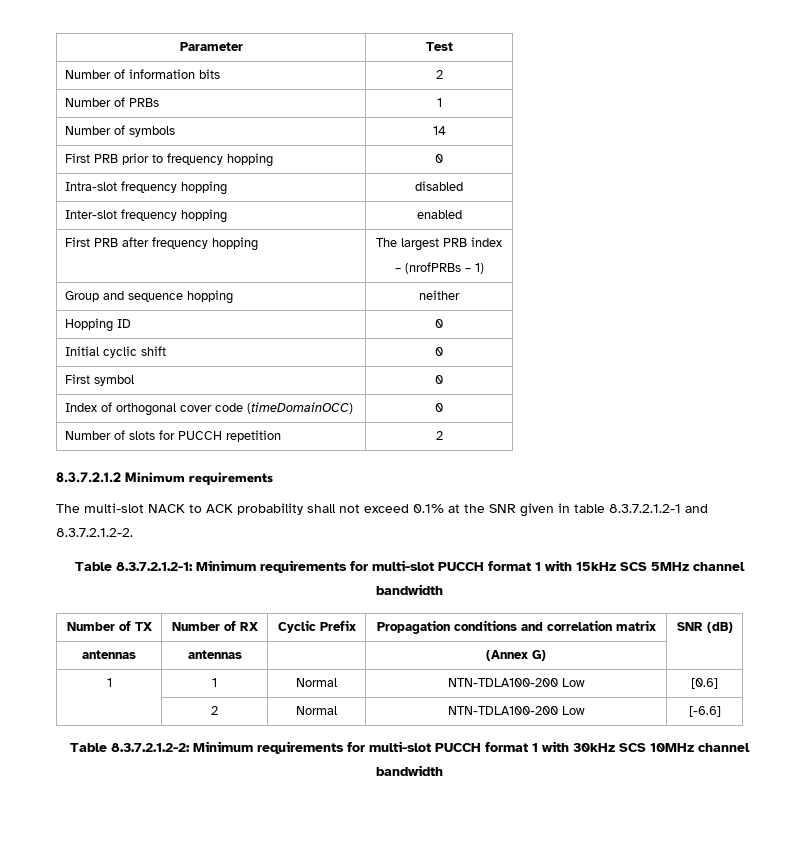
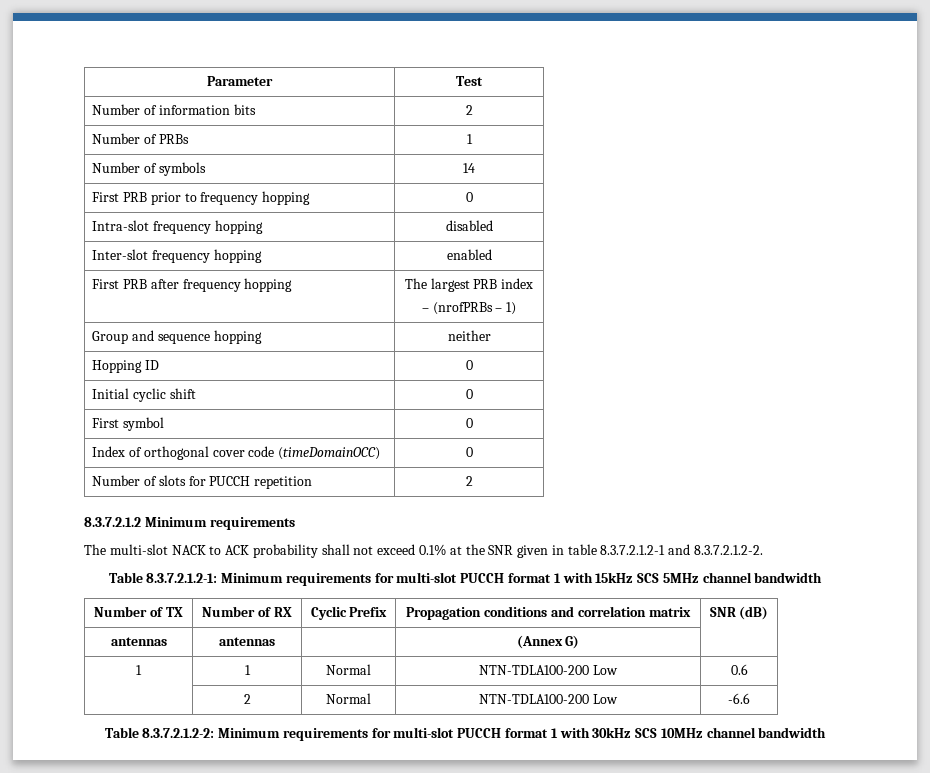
- 1 | 1 | Normal | NTN-TDLA100-200 Low | [0.6]
+ 1 | 1 | Normal | NTN-TDLA100-200 Low | 0.6
- | 2 | Normal | NTN-TDLA100-200 Low | [-6.6]
+ | 2 | Normal | NTN-TDLA100-200 Low | -6.6

